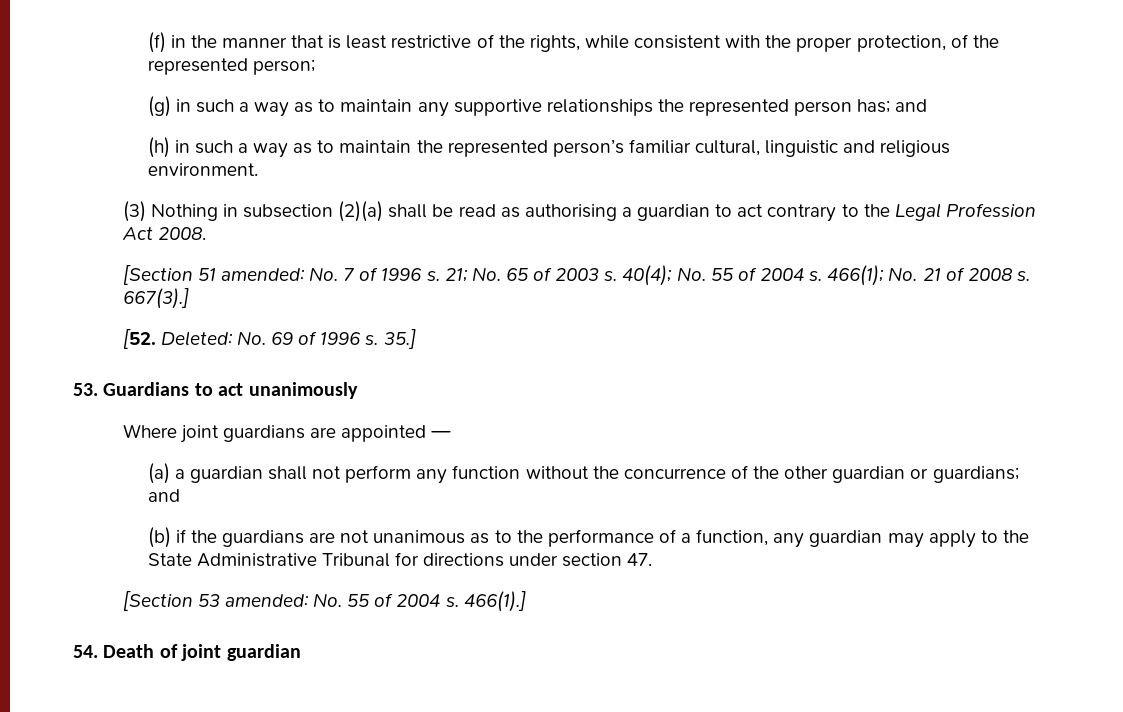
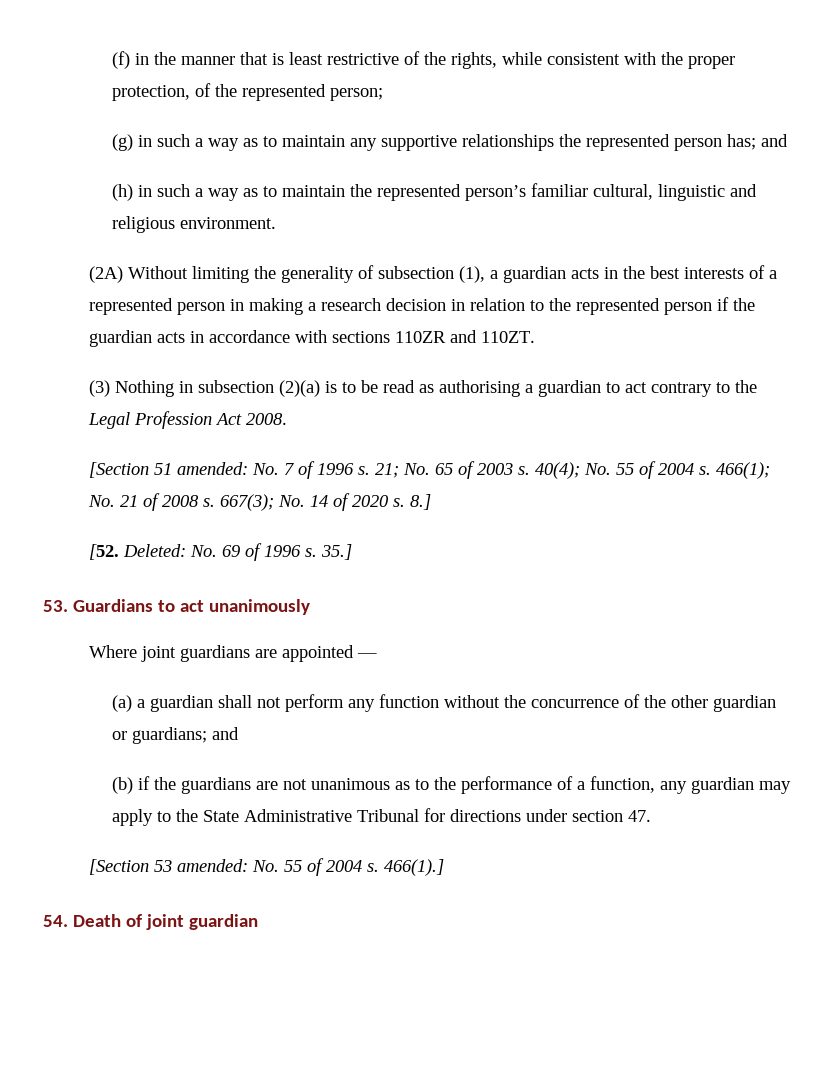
+ (2A) Without limiting the generality of subsection (1), a guardian acts in the best interests of a represented person in making a research decision in relation to the represented person if the guardian acts in accordance with sections 110ZR and 110ZT.
- (3) Nothing in subsection (2)(a) shall be read as authorising a guardian to act contrary to the Legal Profession Act 2008.
+ (3) Nothing in subsection (2)(a) is to be read as authorising a guardian to act contrary to the Legal Profession Act 2008.
- 667(3).]
+ 667(3); No. 14 of 2020 s. 8.]

